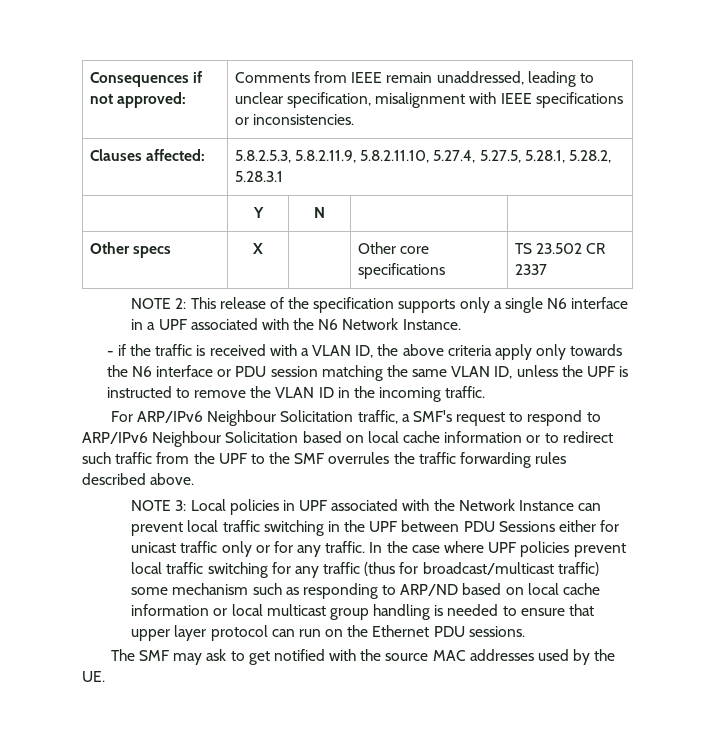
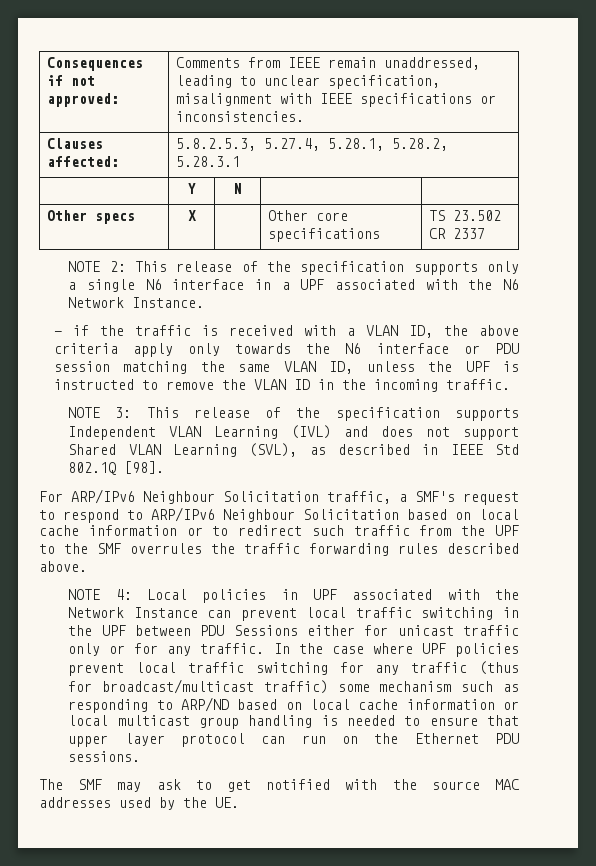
- Clauses affected: | 5.8.2.5.3, 5.8.2.11.9, 5.8.2.11.10, 5.27.4, 5.27.5, 5.28.1, 5.28.2, 5.28.3.1
+ Clauses affected: | 5.8.2.5.3, 5.27.4, 5.28.1, 5.28.2, 5.28.3.1
+ NOTE 3: This release of the specification supports Independent VLAN Learning (IVL) and does not support Shared VLAN Learning (SVL), as described in IEEE Std 802.1Q [98].
- NOTE 3: Local policies in UPF associated with the Network Instance can prevent local traffic switching in the UPF between PDU Sessions either for unicast traffic only or for any traffic.
+ NOTE 4: Local policies in UPF associated with the Network Instance can prevent local traffic switching in the UPF between PDU Sessions either for unicast traffic only or for any traffic.

